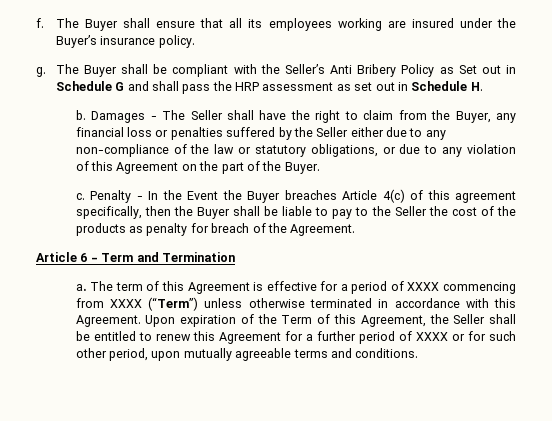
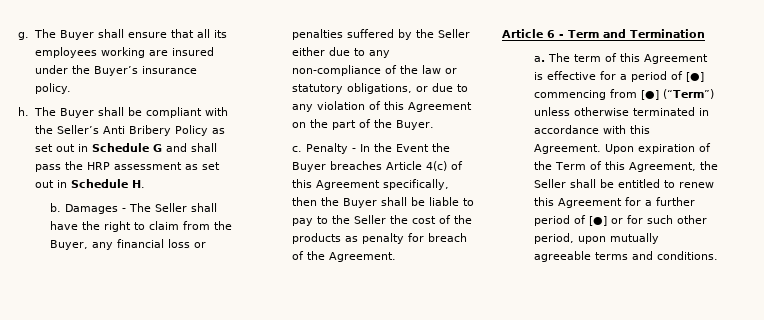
- f.
+ g.
- g.
+ h.
- The Buyer shall be compliant with the Seller’s Anti Bribery Policy as Set out in Schedule G and shall pass the HRP assessment as set out in Schedule H.
+ The Buyer shall be compliant with the Seller’s Anti Bribery Policy as set out in Schedule G and shall pass the HRP assessment as set out in Schedule H.
- Penalty - In the Event the Buyer breaches Article 4(c) of this agreement specifically, then the Buyer shall be liable to pay to the Seller the cost of the products as penalty for breach of the Agreement.
+ Penalty - In the Event the Buyer breaches Article 4(c) of this Agreement specifically, then the Buyer shall be liable to pay to the Seller the cost of the products as penalty for breach of the Agreement.
- The term of this Agreement is effective for a period of XXXX commencing from XXXX (“Term”) unless otherwise terminated in accordance with this Agreement.
+ The term of this Agreement is effective for a period of [●] commencing from [●] (“Term”) unless otherwise terminated in accordance with this Agreement.
- Upon expiration of the Term of this Agreement, the Seller shall be entitled to renew this Agreement for a further period of XXXX or for such other period, upon mutually agreeable terms and conditions.
+ Upon expiration of the Term of this Agreement, the Seller shall be entitled to renew this Agreement for a further period of [●] or for such other period, upon mutually agreeable terms and conditions.

